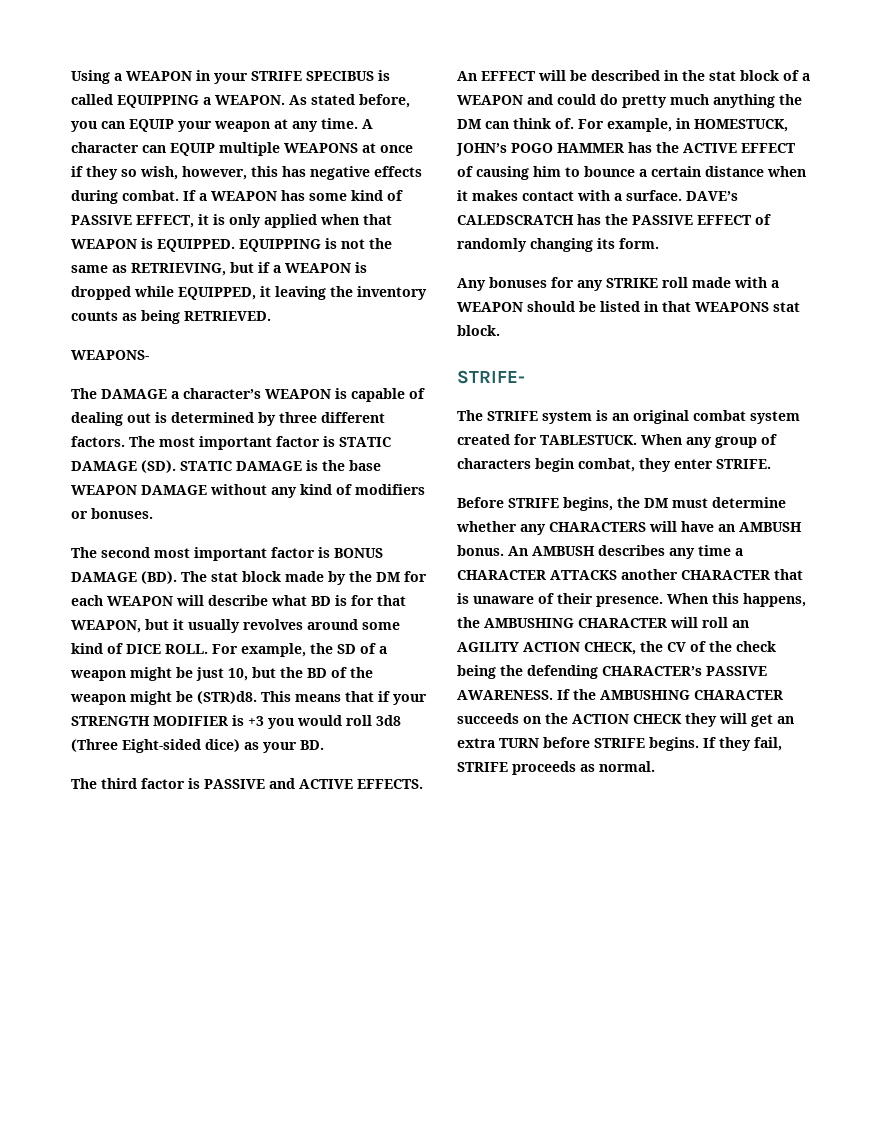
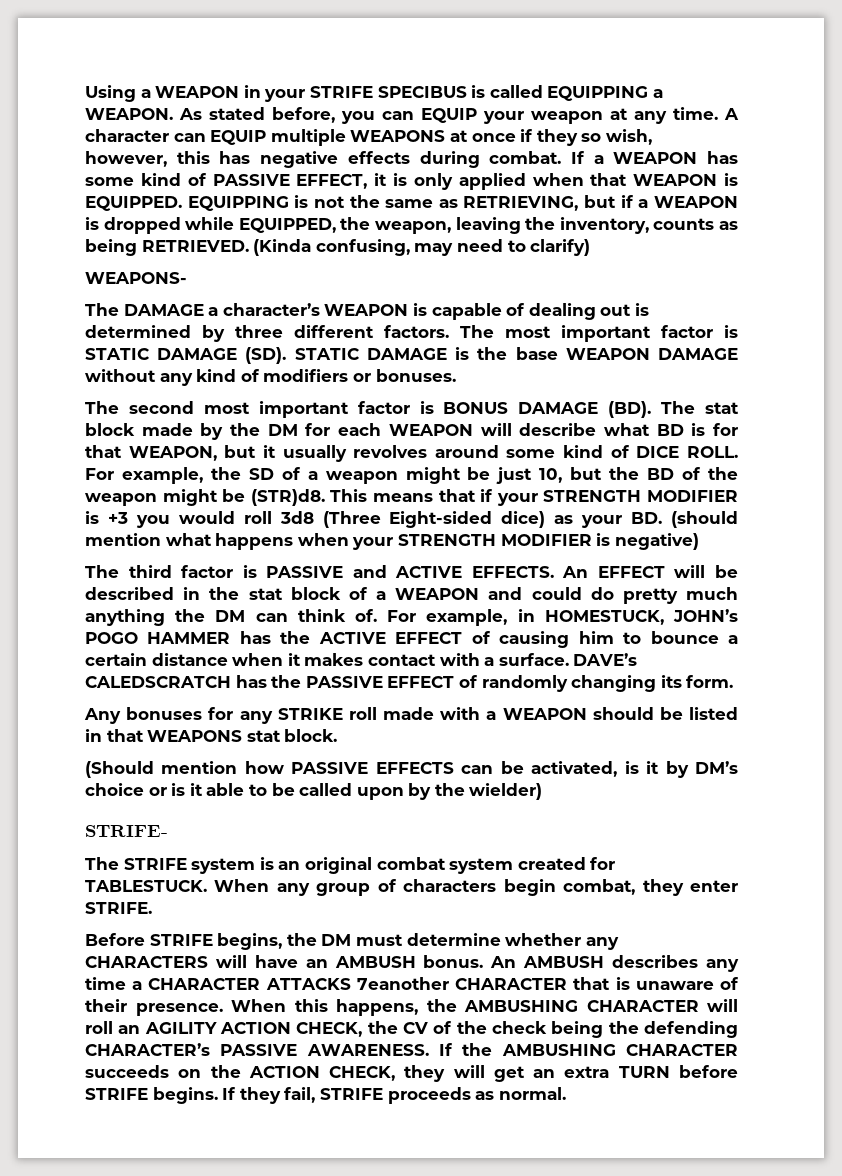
- EQUIPPING is not the same as RETRIEVING, but if a WEAPON is dropped while EQUIPPED, it leaving the inventory counts as being RETRIEVED.
+ EQUIPPING is not the same as RETRIEVING, but if a WEAPON is dropped while EQUIPPED, the weapon, leaving the inventory, counts as being RETRIEVED. (Kinda confusing, may need to clarify)
- This means that if your STRENGTH MODIFIER is +3 you would roll 3d8 (Three Eight-sided dice) as your BD.
+ This means that if your STRENGTH MODIFIER is +3 you would roll 3d8 (Three Eight-sided dice) as your BD. (should mention what happens when your STRENGTH MODIFIER is negative)
+ (Should mention how PASSIVE EFFECTS can be activated, is it by DM’s choice or is it able to be called upon by the wielder)
- An AMBUSH describes any time a CHARACTER ATTACKS another CHARACTER that is unaware of their presence.
+ An AMBUSH describes any time a CHARACTER ATTACKS 7eanother CHARACTER that is unaware of their presence.
- If the AMBUSHING CHARACTER succeeds on the ACTION CHECK they will get an extra TURN before STRIFE begins.
+ If the AMBUSHING CHARACTER succeeds on the ACTION CHECK, they will get an extra TURN before STRIFE begins.

